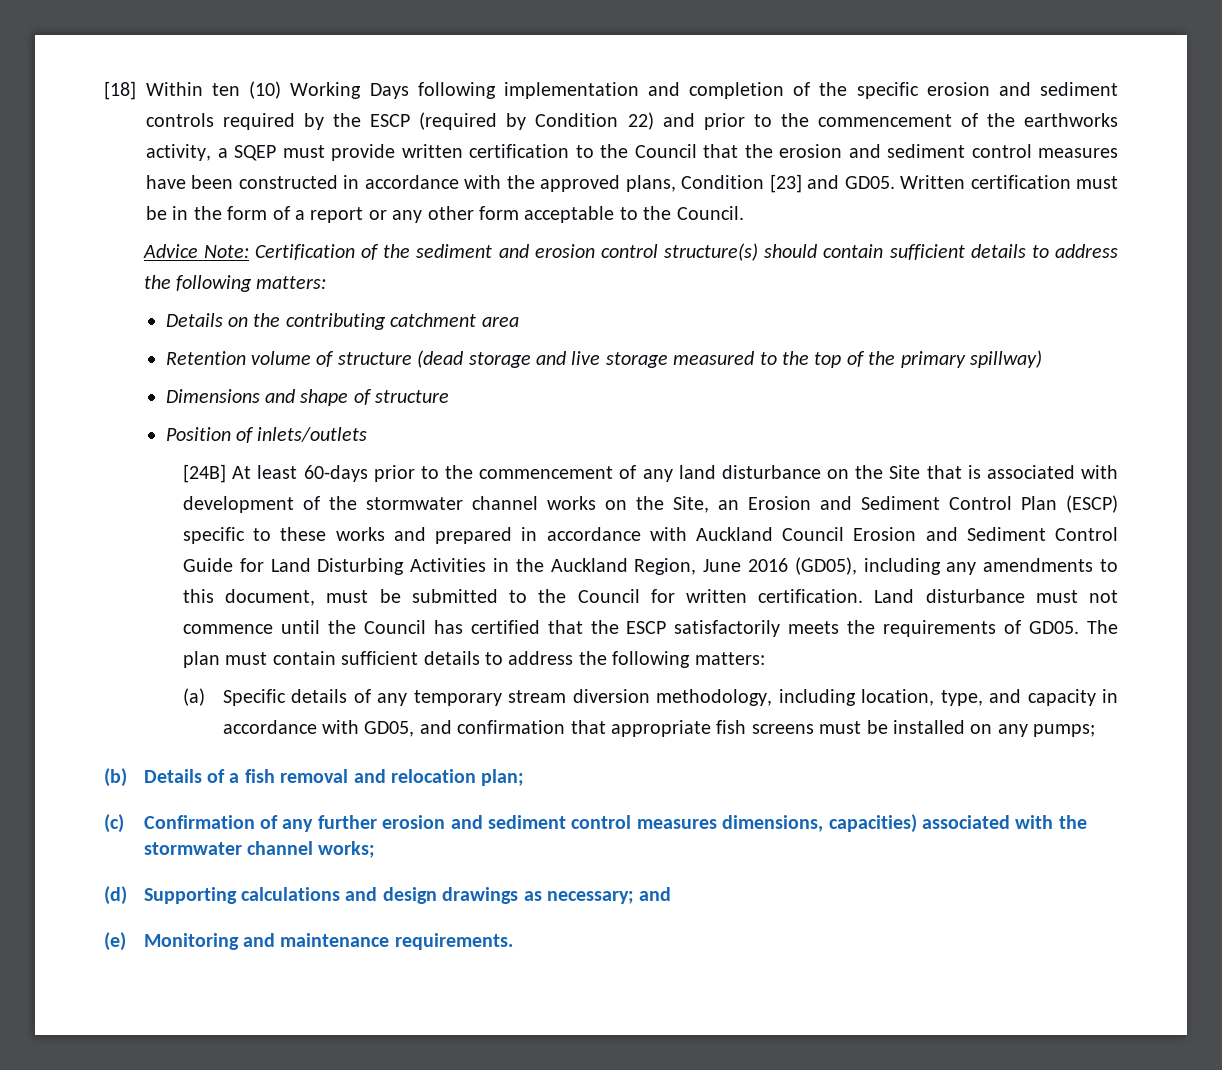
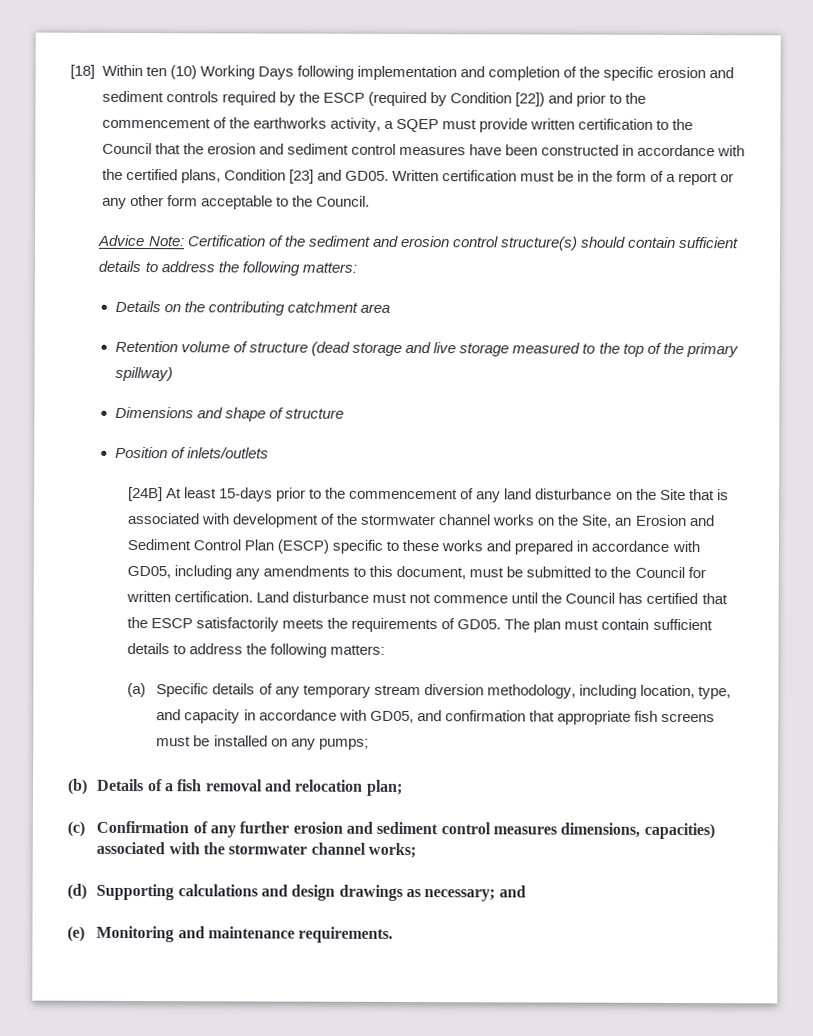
- [18] Within ten (10) Working Days following implementation and completion of the specific erosion and sediment controls required by the ESCP (required by Condition 22) and prior to the commencement of the earthworks activity, a SQEP must provide written certification to the Council that the erosion and sediment control measures have been constructed in accordance with the approved plans, Condition [23] and GD05.
+ [18] Within ten (10) Working Days following implementation and completion of the specific erosion and sediment controls required by the ESCP (required by Condition [22]) and prior to the commencement of the earthworks activity, a SQEP must provide written certification to the Council that the erosion and sediment control measures have been constructed in accordance with the certified plans, Condition [23] and GD05.
- [24B] At least 60-days prior to the commencement of any land disturbance on the Site that is associated with development of the stormwater channel works on the Site, an Erosion and Sediment Control Plan (ESCP) specific to these works and prepared in accordance with Auckland Council Erosion and Sediment Control Guide for Land Disturbing Activities in the Auckland Region, June 2016 (GD05), including any amendments to this document, must be submitted to the Council for written certification.
+ [24B] At least 15-days prior to the commencement of any land disturbance on the Site that is associated with development of the stormwater channel works on the Site, an Erosion and Sediment Control Plan (ESCP) specific to these works and prepared in accordance with GD05, including any amendments to this document, must be submitted to the Council for written certification.

